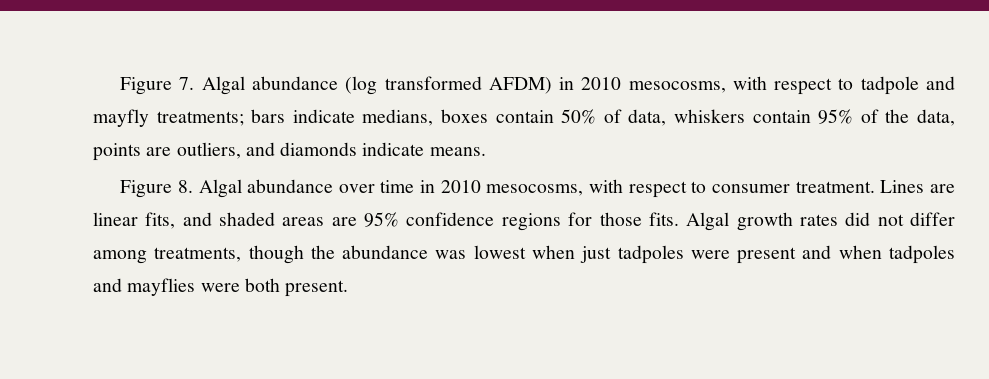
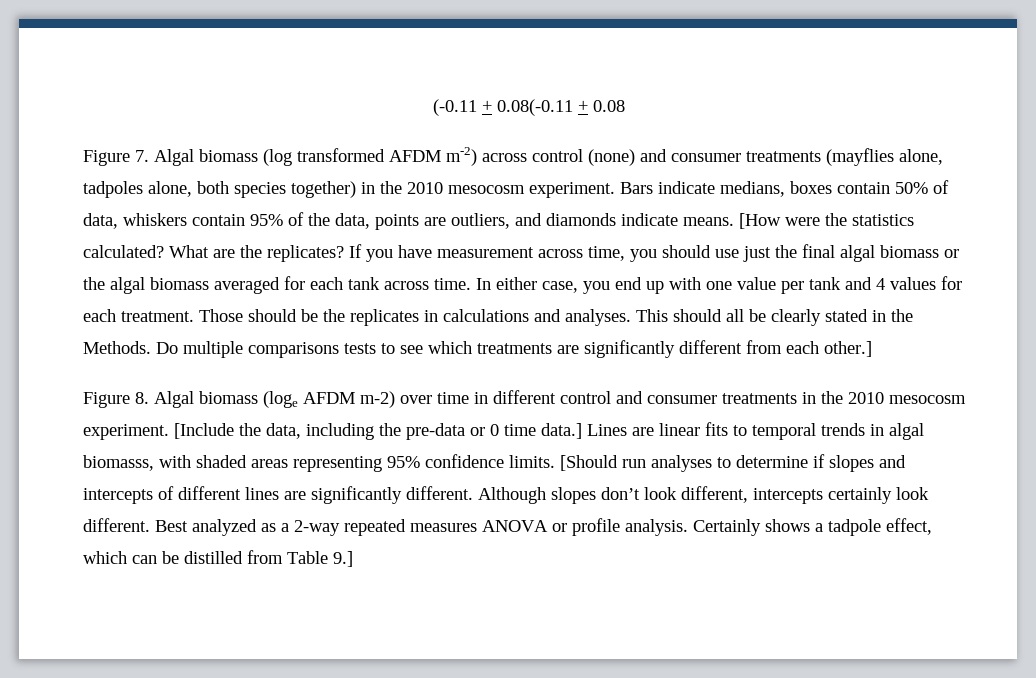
+ (-0.11 + 0.08(-0.11 + 0.08
- Figure 7. Algal abundance (log transformed AFDM) in 2010 mesocosms, with respect to tadpole and mayfly treatments; bars indicate medians, boxes contain 50% of data, whiskers contain 95% of the data, points are outliers, and diamonds indicate means.
- Figure 8. Algal abundance over time in 2010 mesocosms, with respect to consumer treatment. Lines are linear fits, and shaded areas are 95% confidence regions for those fits. Algal growth rates did not differ among treatments, though the abundance was lowest when just tadpoles were present and when tadpoles and mayflies were both present.
+ Figure 7. Algal biomass (log transformed AFDM m-2) across control (none) and consumer treatments (mayflies alone, tadpoles alone, both species together) in the 2010 mesocosm experiment. Bars indicate medians, boxes contain 50% of data, whiskers contain 95% of the data, points are outliers, and diamonds indicate means. [How were the statistics calculated? What are the replicates? If you have measurement across time, you should use just the final algal biomass or the algal biomass averaged for each tank across time. In either case, you end up with one value per tank and 4 values for each treatment. Those should be the replicates in calculations and analyses. This should all be clearly stated in the Methods. Do multiple comparisons tests to see which treatments are significantly different from each other.]
+ Figure 8. Algal biomass (loge AFDM m-2) over time in different control and consumer treatments in the 2010 mesocosm experiment. [Include the data, including the pre-data or 0 time data.] Lines are linear fits to temporal trends in algal biomasss, with shaded areas representing 95% confidence limits. [Should run analyses to determine if slopes and intercepts of different lines are significantly different. Although slopes don’t look different, intercepts certainly look different. Best analyzed as a 2-way repeated measures ANOVA or profile analysis. Certainly shows a tadpole effect, which can be distilled from Table 9.]

